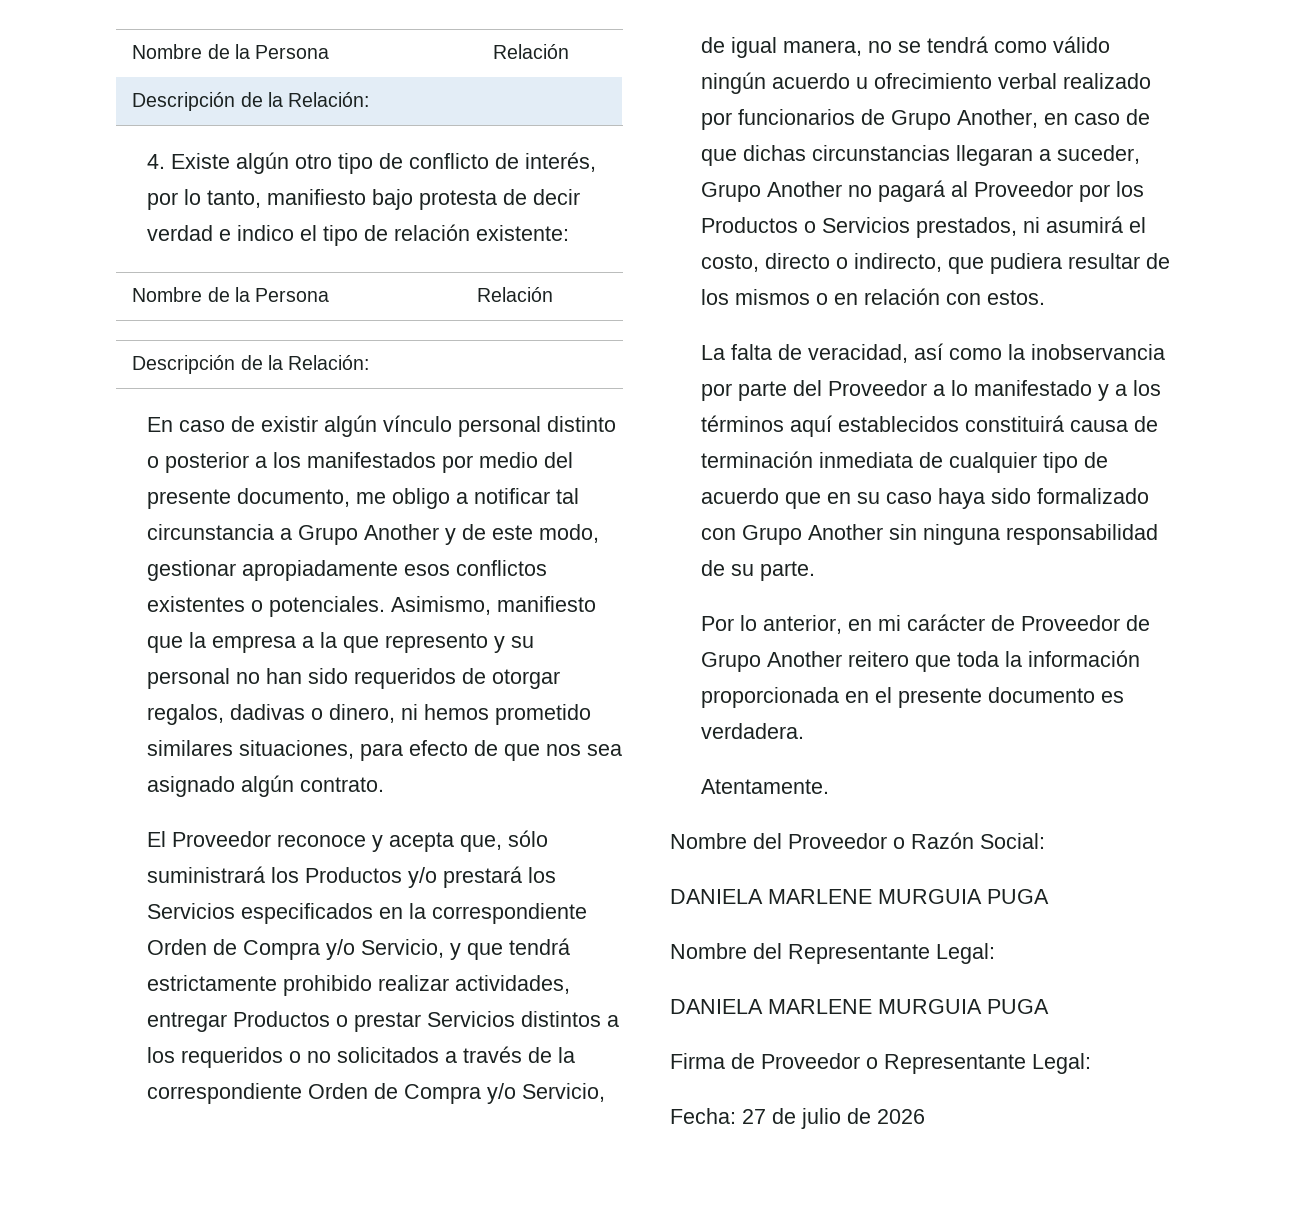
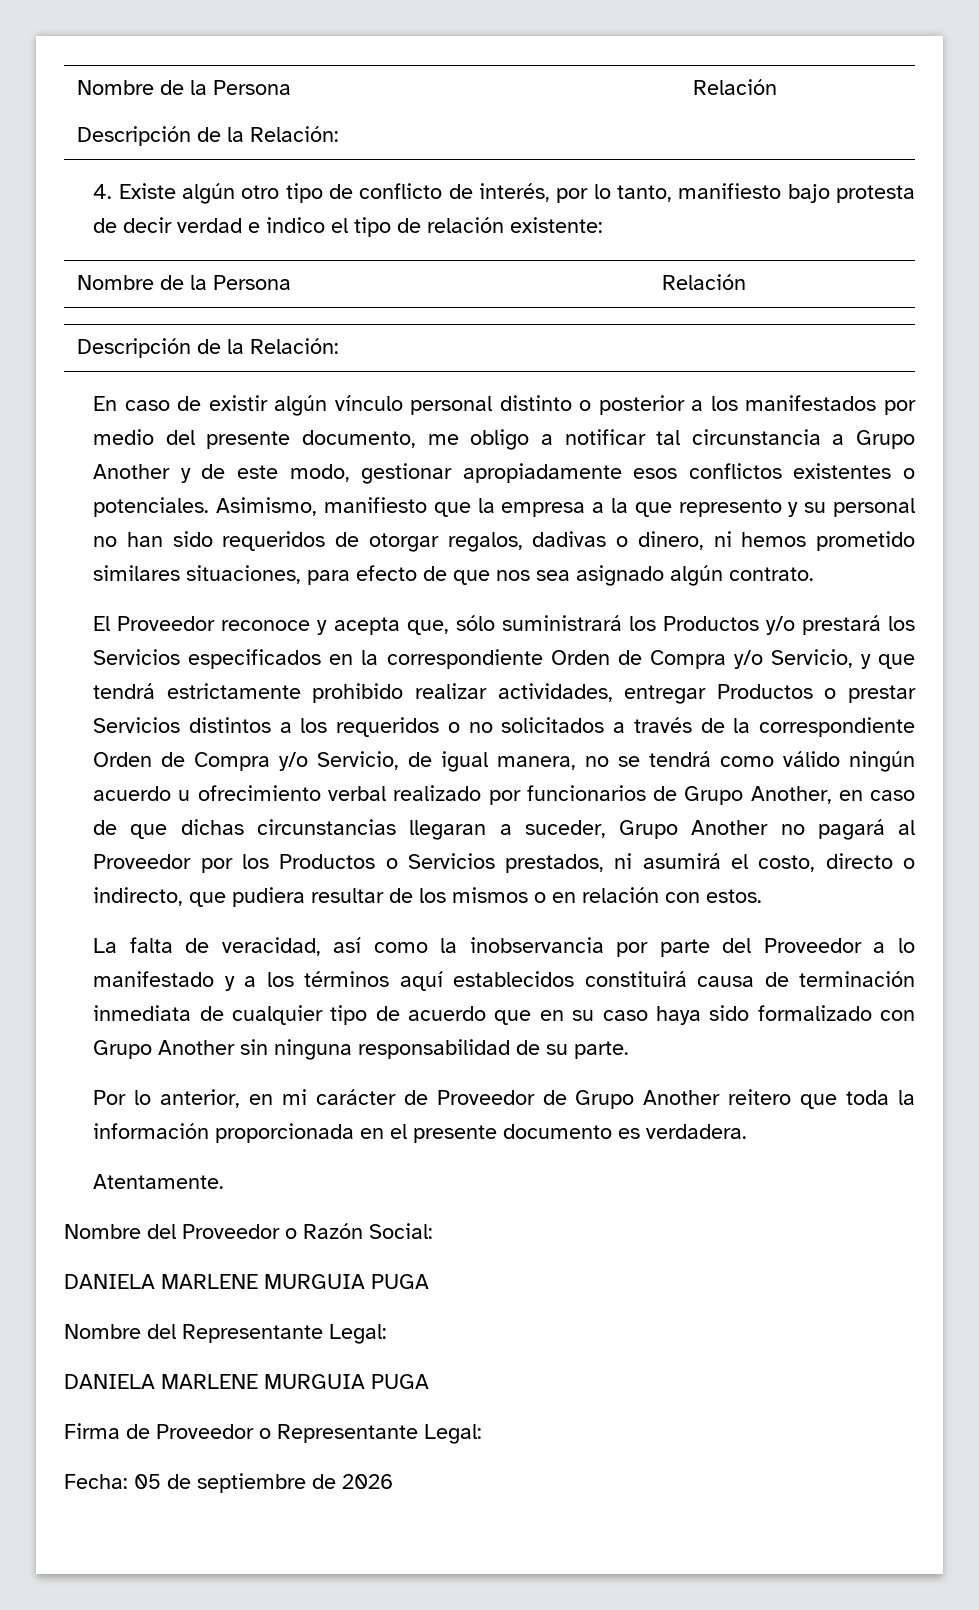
- Fecha: 27 de julio de 2026
+ Fecha: 05 de septiembre de 2026

